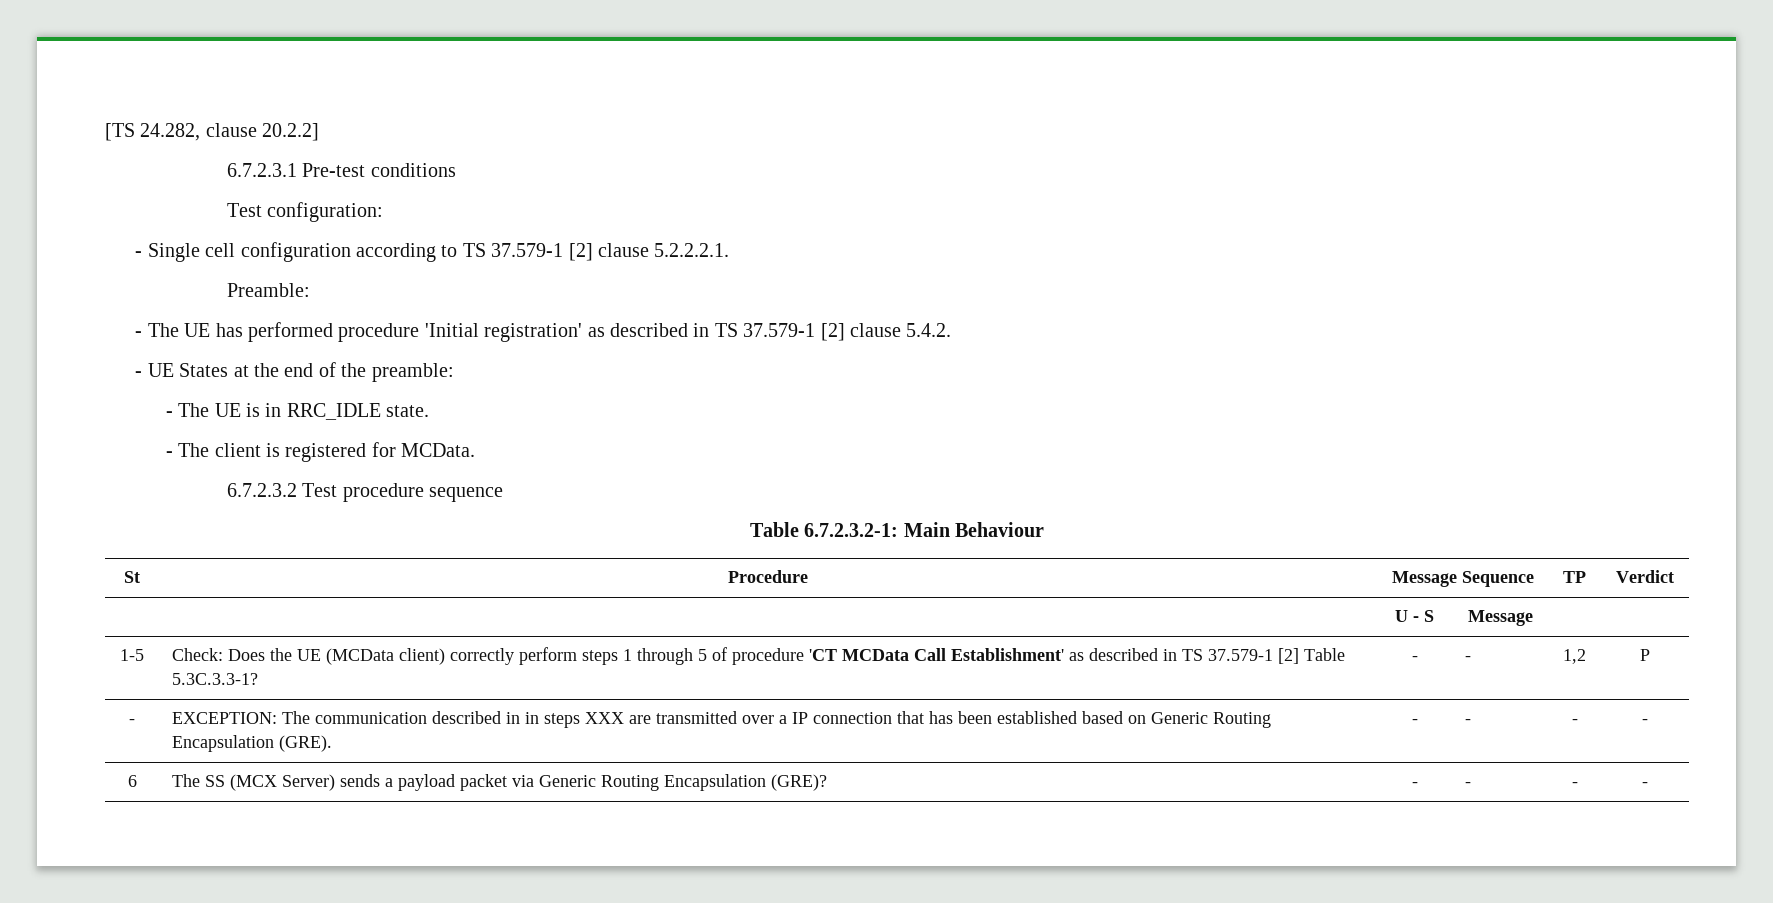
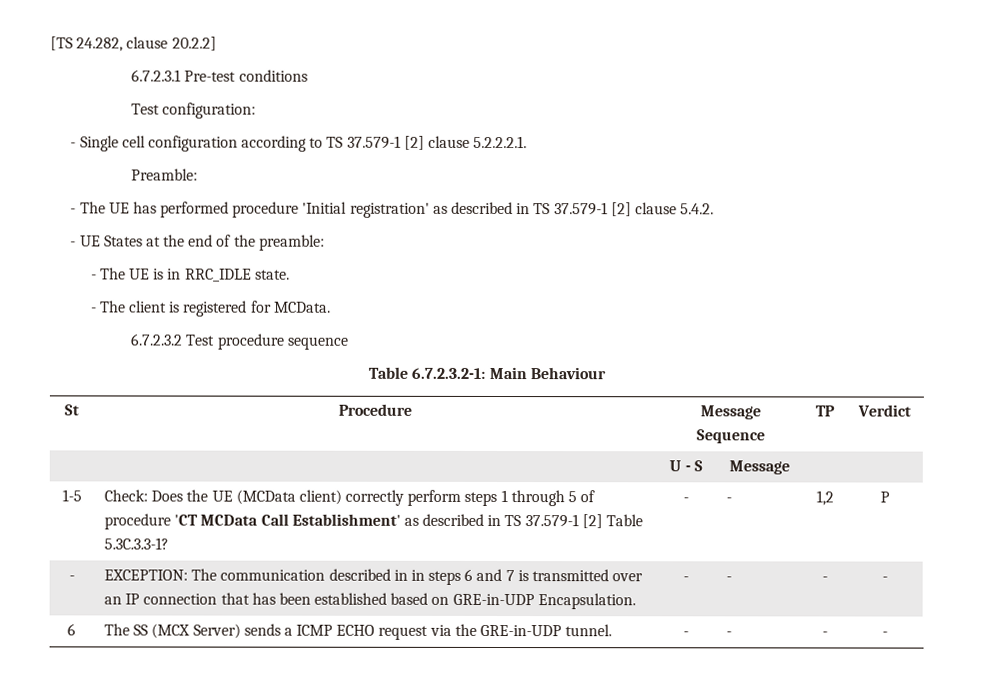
- - | EXCEPTION: The communication described in in steps XXX are transmitted over a IP connection that has been established based on Generic Routing Encapsulation (GRE). | - | - | - | -
+ - | EXCEPTION: The communication described in in steps 6 and 7 is transmitted over an IP connection that has been established based on GRE-in-UDP Encapsulation. | - | - | - | -
- 6 | The SS (MCX Server) sends a payload packet via Generic Routing Encapsulation (GRE)? | - | - | - | -
+ 6 | The SS (MCX Server) sends a ICMP ECHO request via the GRE-in-UDP tunnel. | - | - | - | -

